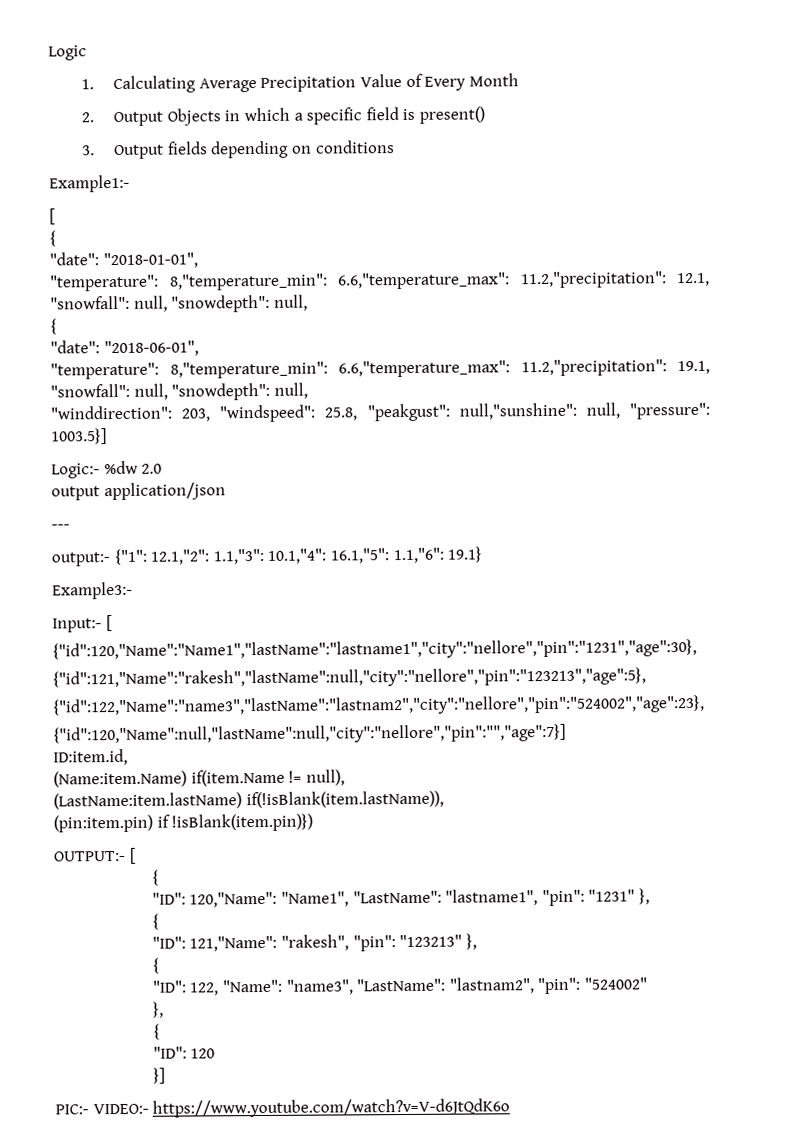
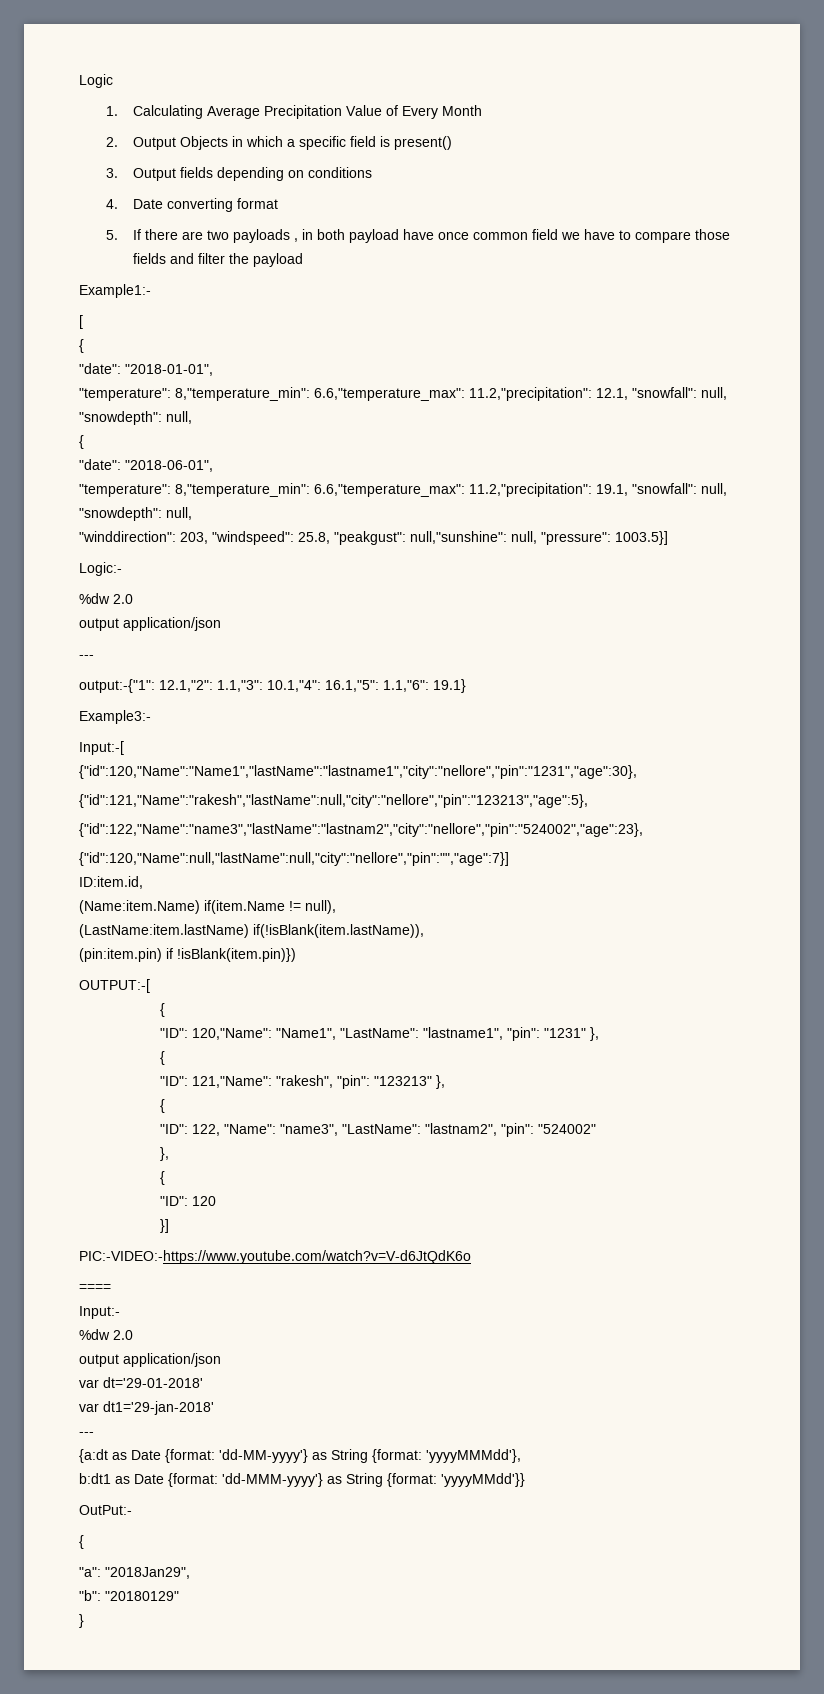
+ 4. Date converting format
+ 5. If there are two payloads , in both payload have once common field we have to compare those fields and filter the payload
- Logic:- %dw 2.0
+ Logic:-
+ %dw 2.0
- output:- {"1": 12.1,"2": 1.1,"3": 10.1,"4": 16.1,"5": 1.1,"6": 19.1}
+ output:-{"1": 12.1,"2": 1.1,"3": 10.1,"4": 16.1,"5": 1.1,"6": 19.1}
- Input:- [
+ Input:-[
- OUTPUT:- [
+ OUTPUT:-[
- PIC:- VIDEO:- https://www.youtube.com/watch?v=V-d6JtQdK6o
+ PIC:-VIDEO:-https://www.youtube.com/watch?v=V-d6JtQdK6o
+ ====
+ Input:-
+ %dw 2.0
+ output application/json
+ var dt='29-01-2018'
+ var dt1='29-jan-2018'
+ ---
+ {a:dt as Date {format: 'dd-MM-yyyy'} as String {format: 'yyyyMMMdd'},
+ b:dt1 as Date {format: 'dd-MMM-yyyy'} as String {format: 'yyyyMMdd'}}
+ OutPut:-
+ {
+ "a": "2018Jan29",
+ "b": "20180129"
+ }

